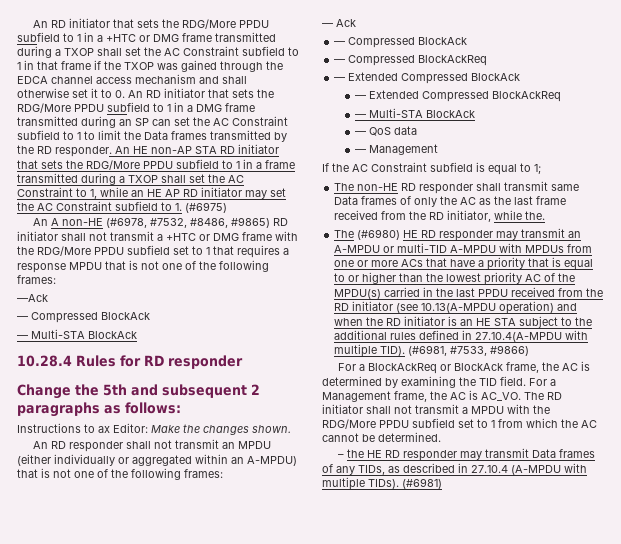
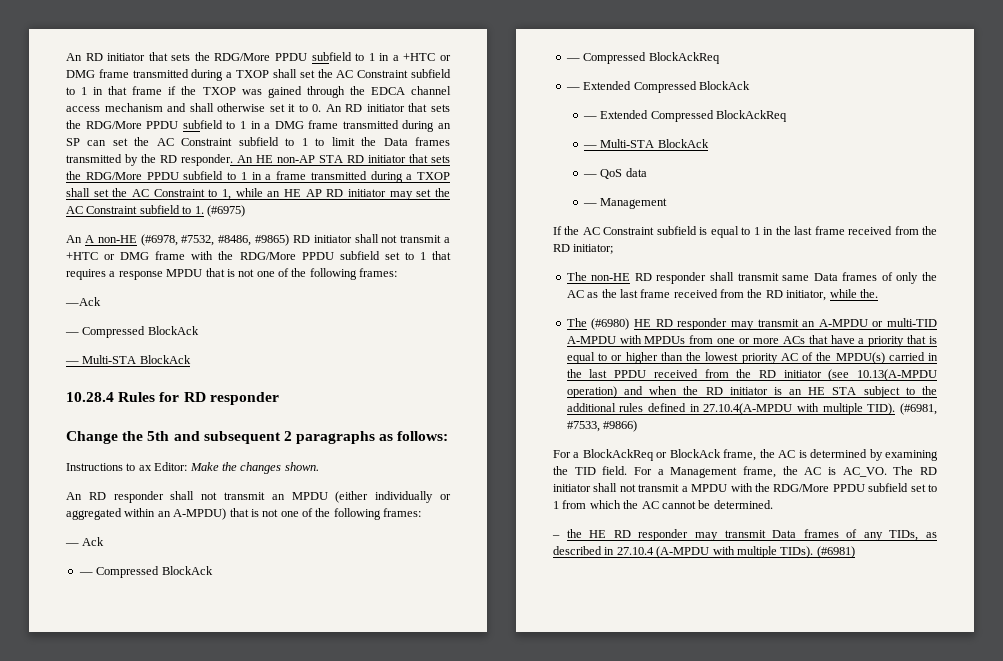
- If the AC Constraint subfield is equal to 1;
+ If the AC Constraint subfield is equal to 1 in the last frame received from the RD initiator;

